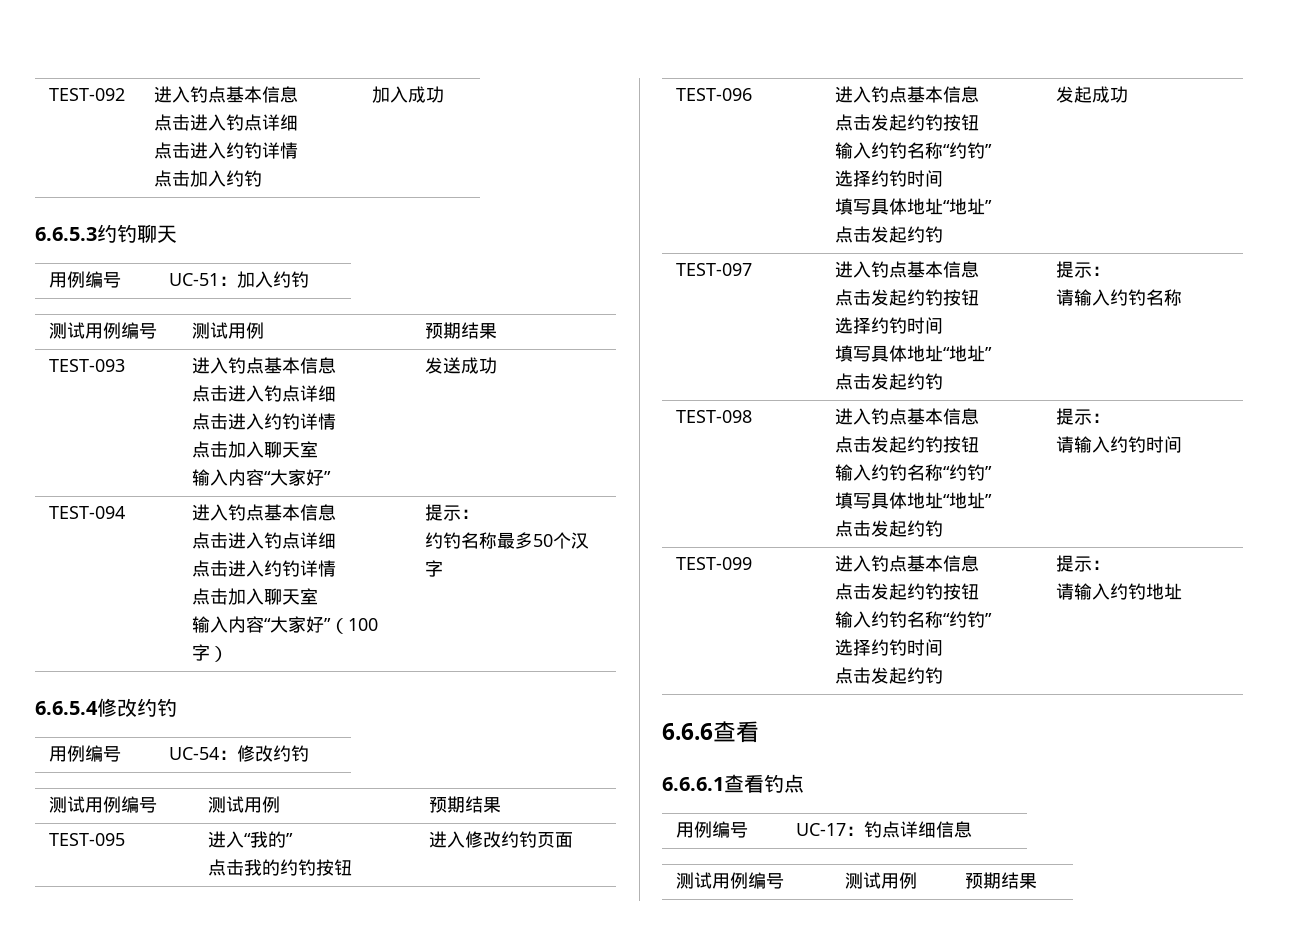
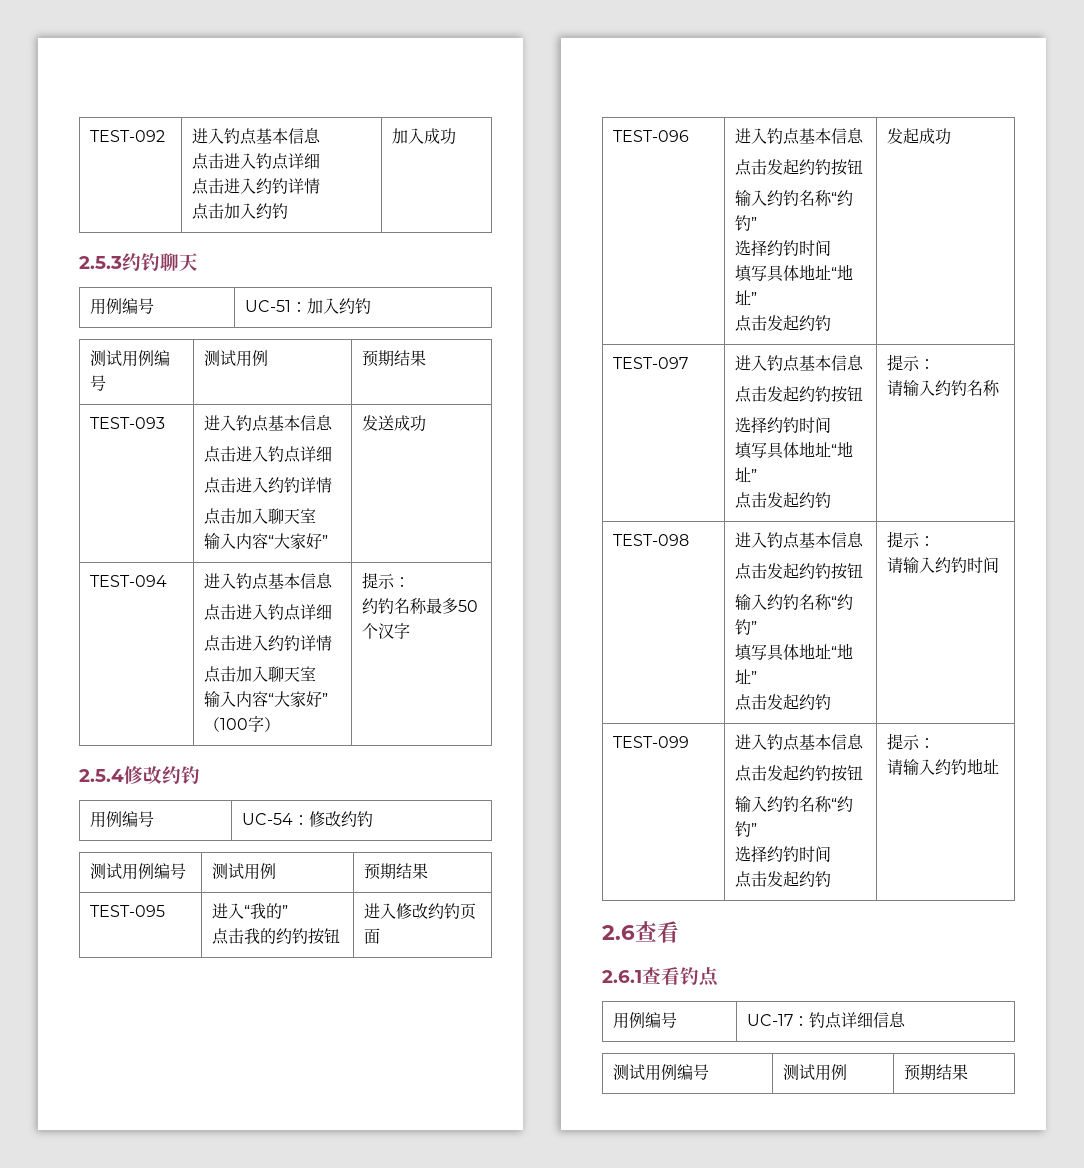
- 6.6.5.3约钓聊天
+ 2.5.3约钓聊天
- 6.6.5.4修改约钓
+ 2.5.4修改约钓
- 6.6.6查看
+ 2.6查看
- 6.6.6.1查看钓点
+ 2.6.1查看钓点

